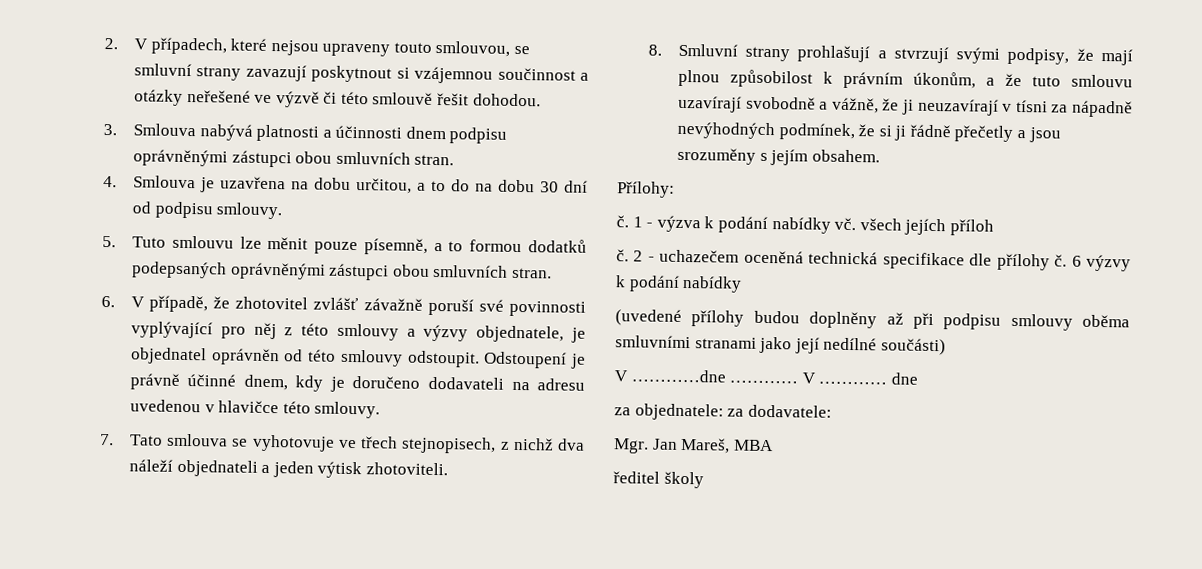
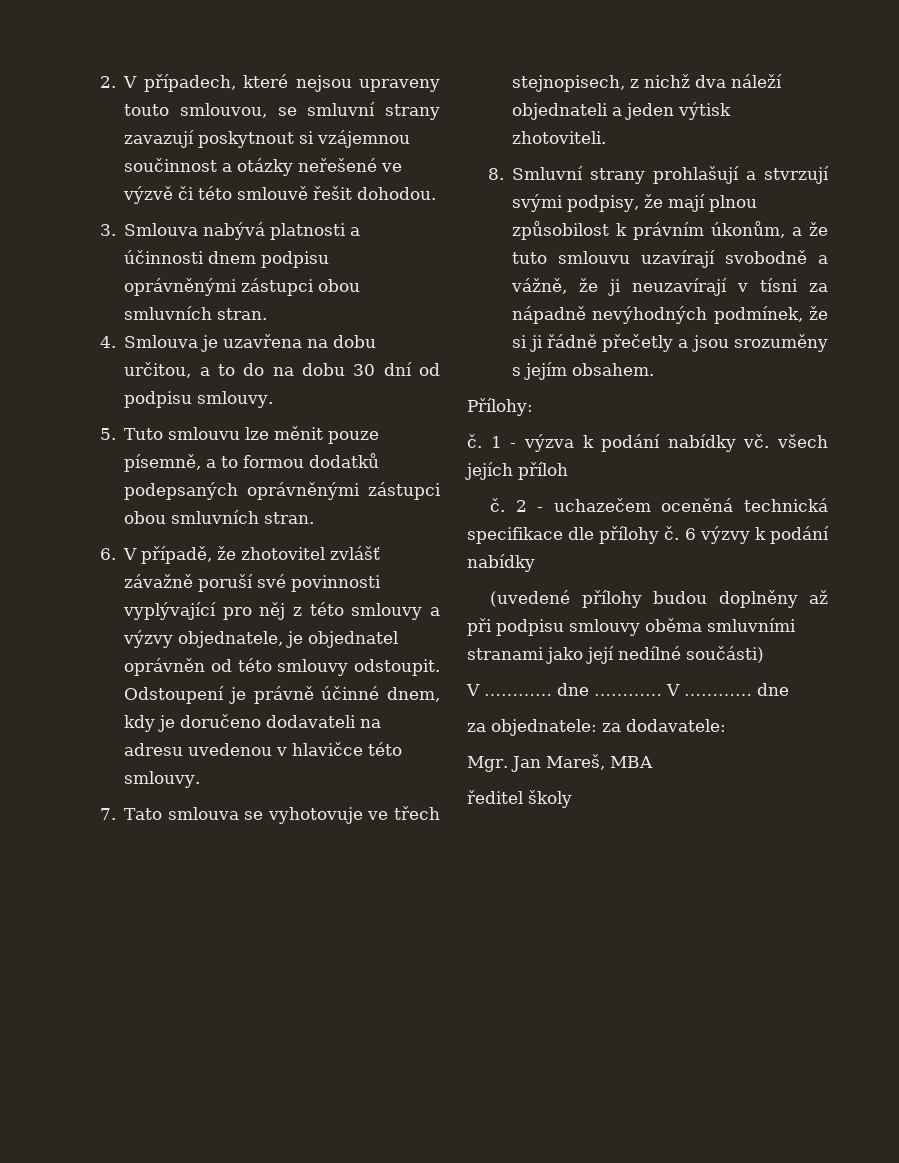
- V …………dne …………
+ V ………… dne …………

